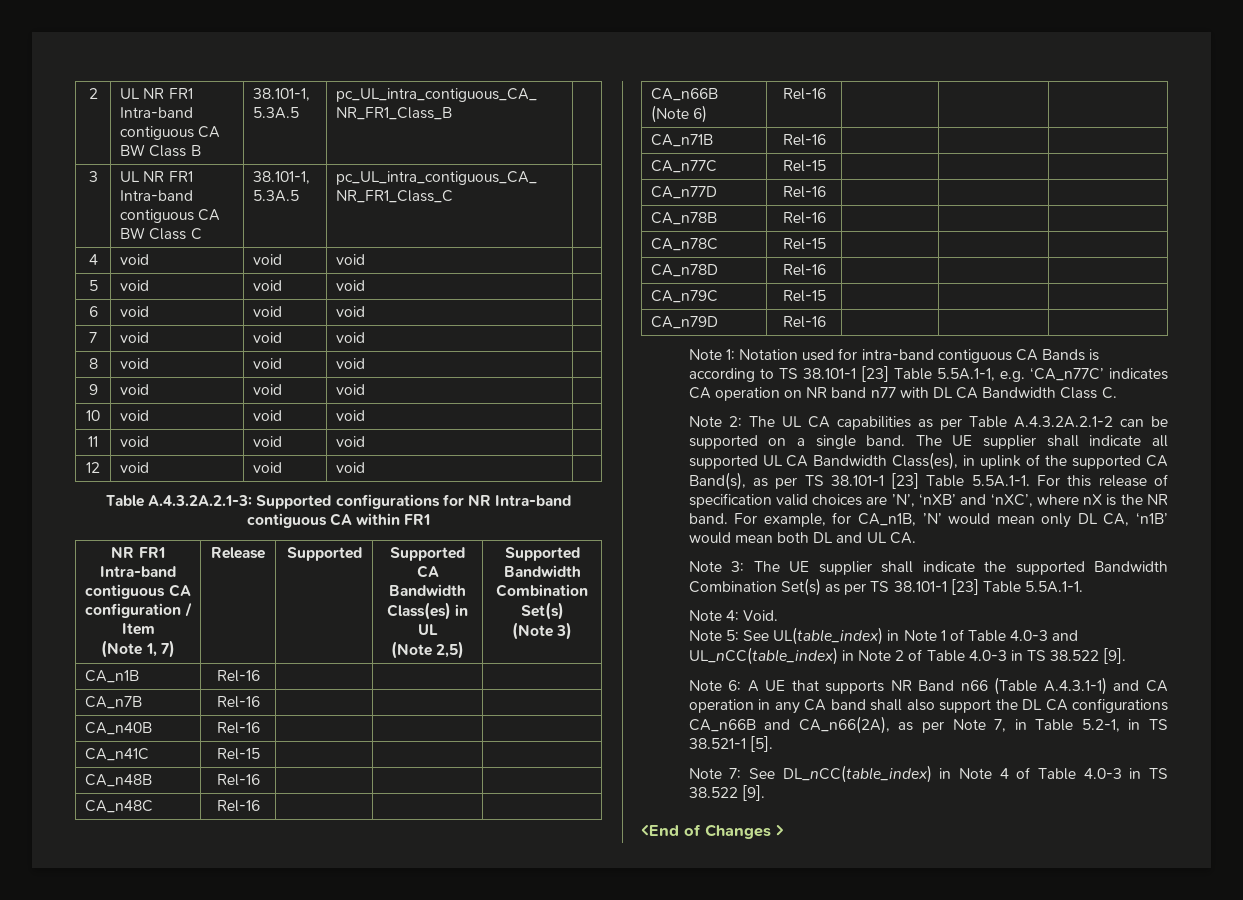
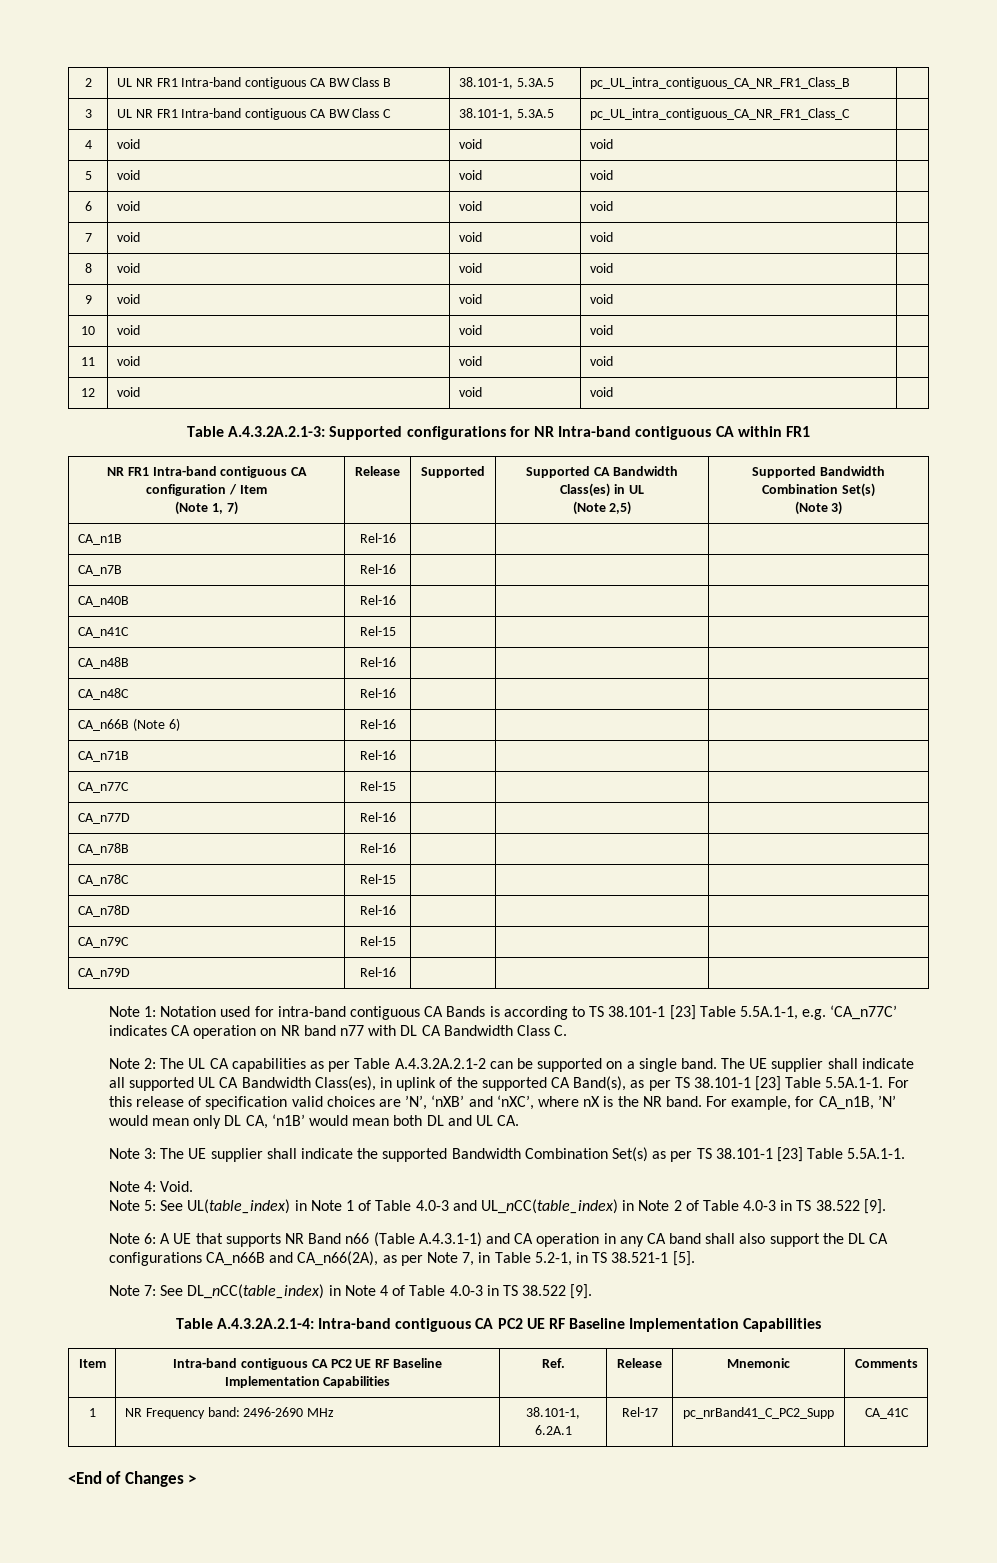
+ Table A.4.3.2A.2.1-4: Intra-band contiguous CA PC2 UE RF Baseline Implementation Capabilities
+ Item | Intra-band contiguous CA PC2 UE RF Baseline Implementation Capabilities | Ref. | Release | Mnemonic | Comments
+ 1 | NR Frequency band: 2496-2690 MHz | 38.101-1, 6.2A.1 | Rel-17 | pc_nrBand41_C_PC2_Supp | CA_41C

